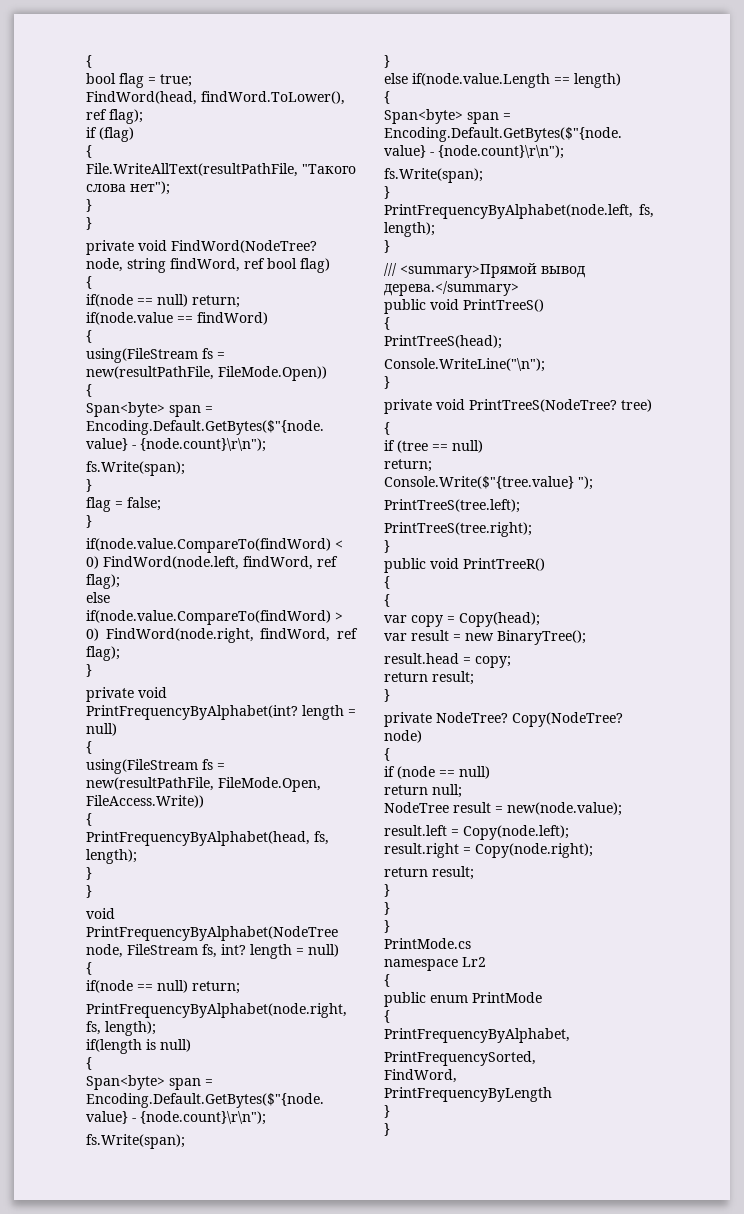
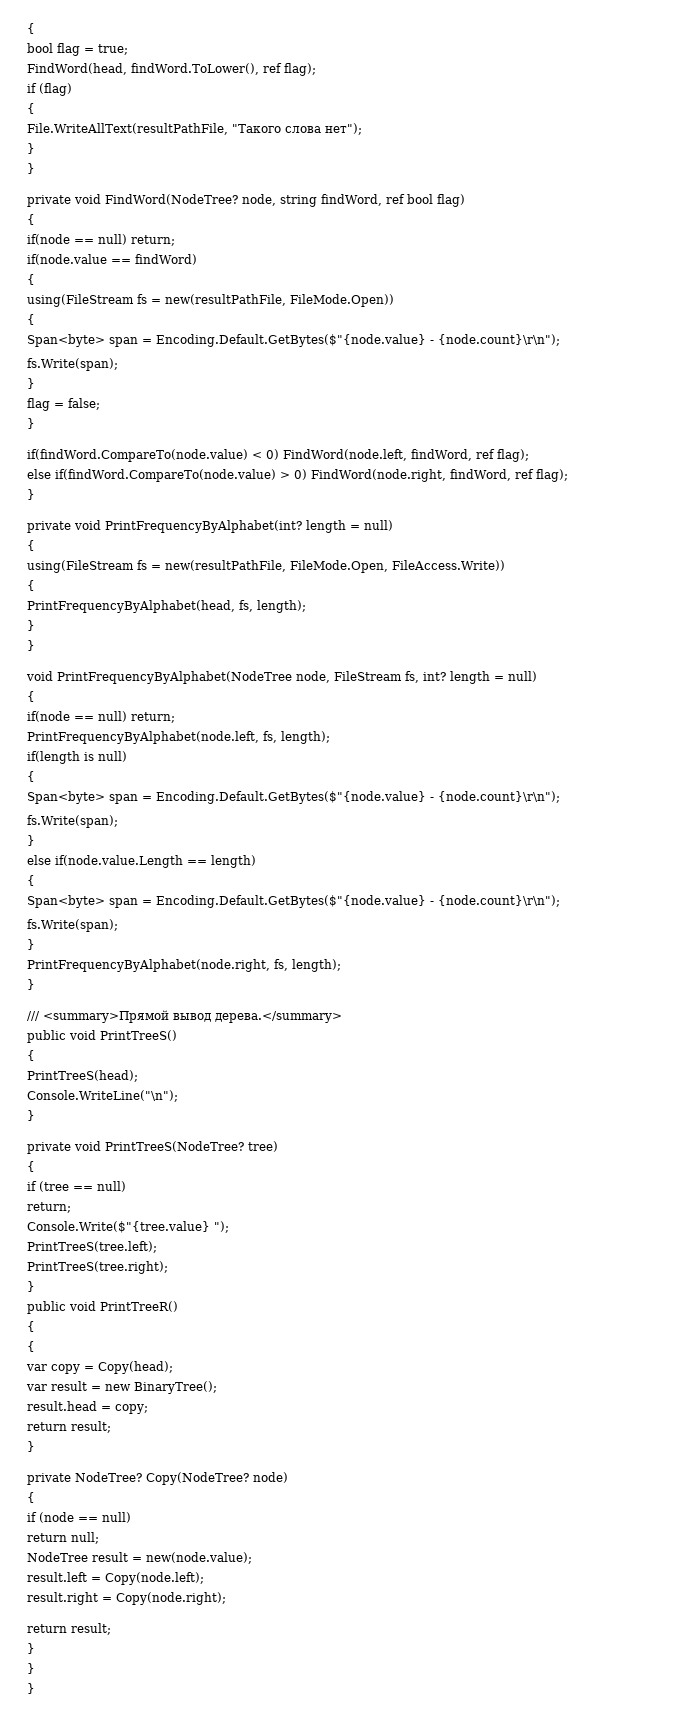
- if(node.value.CompareTo(findWord) < 0) FindWord(node.left, findWord, ref flag);
+ if(findWord.CompareTo(node.value) < 0) FindWord(node.left, findWord, ref flag);
- else if(node.value.CompareTo(findWord) > 0) FindWord(node.right, findWord, ref flag);
+ else if(findWord.CompareTo(node.value) > 0) FindWord(node.right, findWord, ref flag);
- PrintFrequencyByAlphabet(node.right, fs, length);
+ PrintFrequencyByAlphabet(node.left, fs, length);
- PrintFrequencyByAlphabet(node.left, fs, length);
+ PrintFrequencyByAlphabet(node.right, fs, length);
- PrintMode.cs
- namespace Lr2
- {
- public enum PrintMode
- {
- PrintFrequencyByAlphabet,
- PrintFrequencySorted,
- FindWord,
- PrintFrequencyByLength
- }
- }

